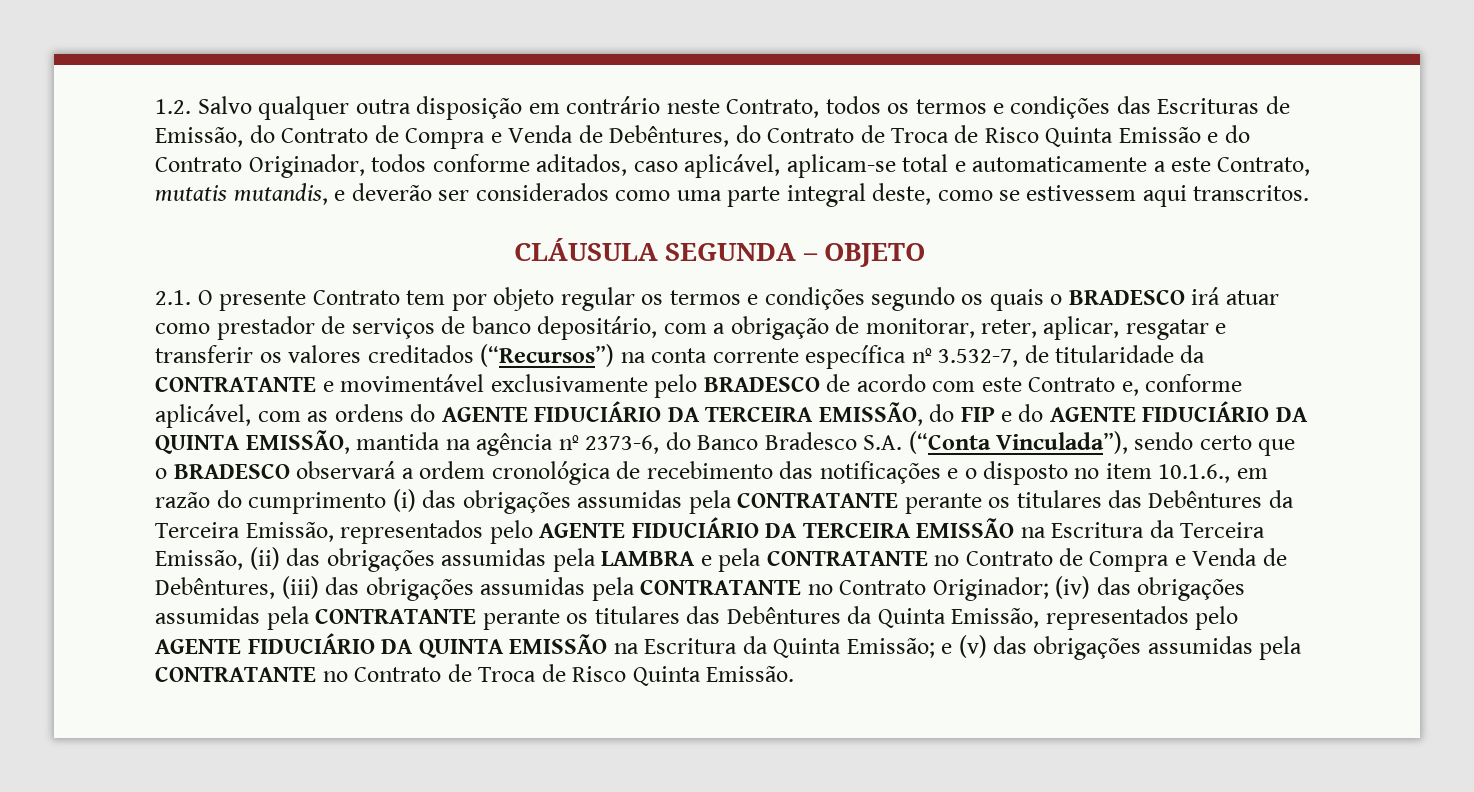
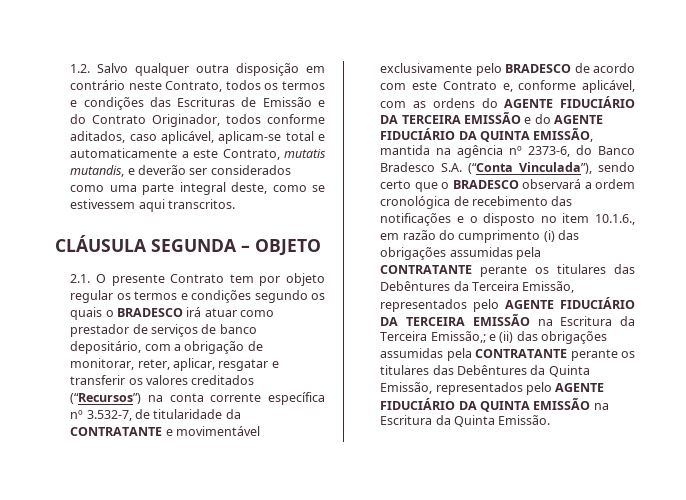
- 1.2. Salvo qualquer outra disposição em contrário neste Contrato, todos os termos e condições das Escrituras de Emissão, do Contrato de Compra e Venda de Debêntures, do Contrato de Troca de Risco Quinta Emissão e do Contrato Originador, todos conforme aditados, caso aplicável, aplicam-se total e automaticamente a este Contrato, mutatis mutandis, e deverão ser considerados como uma parte integral deste, como se estivessem aqui transcritos.
+ 1.2. Salvo qualquer outra disposição em contrário neste Contrato, todos os termos e condições das Escrituras de Emissão e do Contrato Originador, todos conforme aditados, caso aplicável, aplicam-se total e automaticamente a este Contrato, mutatis mutandis, e deverão ser considerados como uma parte integral deste, como se estivessem aqui transcritos.
- 2.1. O presente Contrato tem por objeto regular os termos e condições segundo os quais o BRADESCO irá atuar como prestador de serviços de banco depositário, com a obrigação de monitorar, reter, aplicar, resgatar e transferir os valores creditados (“Recursos”) na conta corrente específica nº 3.532-7, de titularidade da CONTRATANTE e movimentável exclusivamente pelo BRADESCO de acordo com este Contrato e, conforme aplicável, com as ordens do AGENTE FIDUCIÁRIO DA TERCEIRA EMISSÃO, do FIP e do AGENTE FIDUCIÁRIO DA QUINTA EMISSÃO, mantida na agência nº 2373-6, do Banco Bradesco S.A. (“Conta Vinculada”), sendo certo que o BRADESCO observará a ordem cronológica de recebimento das notificações e o disposto no item 10.1.6., em razão do cumprimento (i) das obrigações assumidas pela CONTRATANTE perante os titulares das Debêntures da Terceira Emissão, representados pelo AGENTE FIDUCIÁRIO DA TERCEIRA EMISSÃO na Escritura da Terceira Emissão, (ii) das obrigações assumidas pela LAMBRA e pela CONTRATANTE no Contrato de Compra e Venda de Debêntures, (iii) das obrigações assumidas pela CONTRATANTE no Contrato Originador; (iv) das obrigações assumidas pela CONTRATANTE perante os titulares das Debêntures da Quinta Emissão, representados pelo AGENTE FIDUCIÁRIO DA QUINTA EMISSÃO na Escritura da Quinta Emissão; e (v) das obrigações assumidas pela CONTRATANTE no Contrato de Troca de Risco Quinta Emissão.
+ 2.1. O presente Contrato tem por objeto regular os termos e condições segundo os quais o BRADESCO irá atuar como prestador de serviços de banco depositário, com a obrigação de monitorar, reter, aplicar, resgatar e transferir os valores creditados (“Recursos”) na conta corrente específica nº 3.532-7, de titularidade da CONTRATANTE e movimentável exclusivamente pelo BRADESCO de acordo com este Contrato e, conforme aplicável, com as ordens do AGENTE FIDUCIÁRIO DA TERCEIRA EMISSÃO e do AGENTE FIDUCIÁRIO DA QUINTA EMISSÃO, mantida na agência nº 2373-6, do Banco Bradesco S.A. (“Conta Vinculada”), sendo certo que o BRADESCO observará a ordem cronológica de recebimento das notificações e o disposto no item 10.1.6., em razão do cumprimento (i) das obrigações assumidas pela CONTRATANTE perante os titulares das Debêntures da Terceira Emissão, representados pelo AGENTE FIDUCIÁRIO DA TERCEIRA EMISSÃO na Escritura da Terceira Emissão,; e (ii) das obrigações assumidas pela CONTRATANTE perante os titulares das Debêntures da Quinta Emissão, representados pelo AGENTE FIDUCIÁRIO DA QUINTA EMISSÃO na Escritura da Quinta Emissão.

